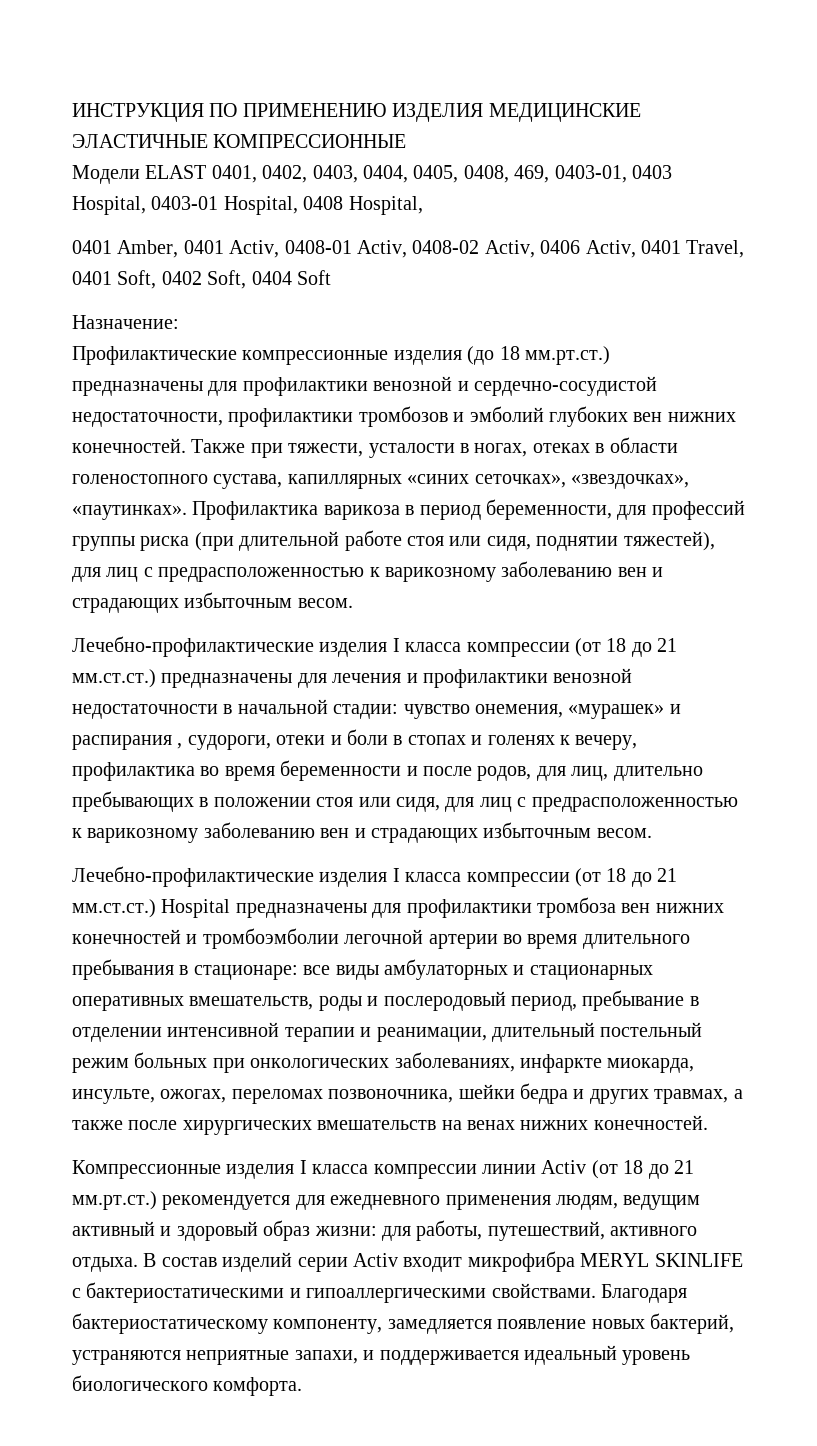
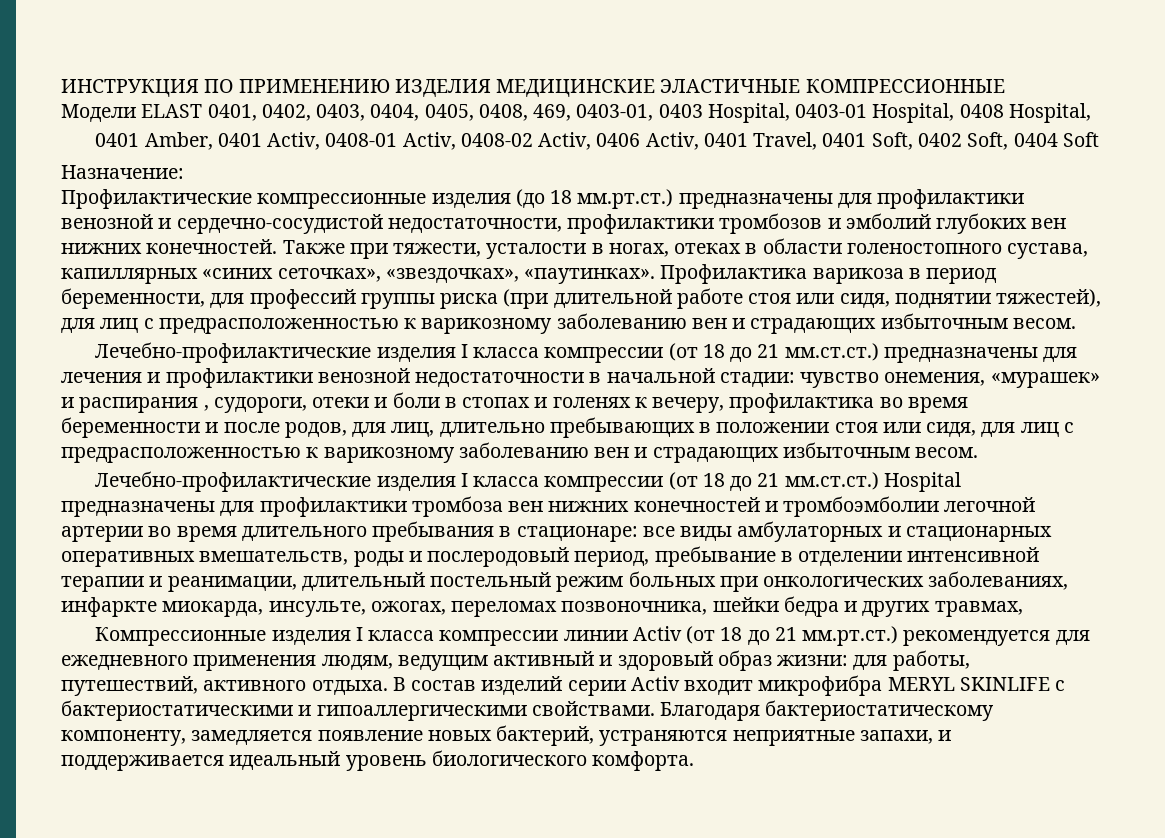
- все виды амбулаторных и стационарных оперативных вмешательств, роды и послеродовый период, пребывание в отделении интенсивной терапии и реанимации, длительный постельный режим больных при онкологических заболеваниях, инфаркте миокарда, инсульте, ожогах, переломах позвоночника, шейки бедра и других травмах, а также после хирургических вмешательств на венах нижних конечностей.
+ все виды амбулаторных и стационарных оперативных вмешательств, роды и послеродовый период, пребывание в отделении интенсивной терапии и реанимации, длительный постельный режим больных при онкологических заболеваниях, инфаркте миокарда, инсульте, ожогах, переломах позвоночника, шейки бедра и других травмах,

